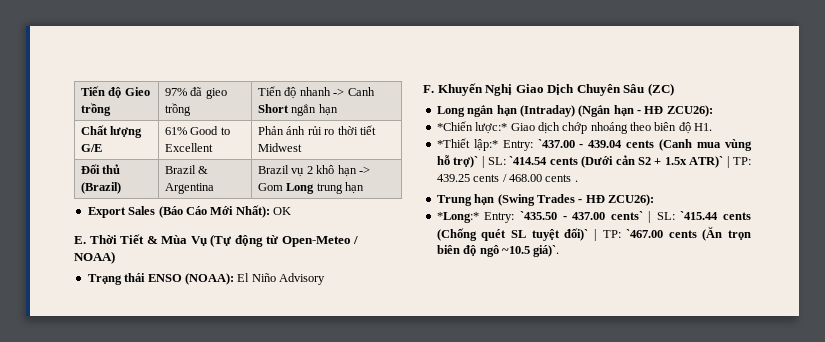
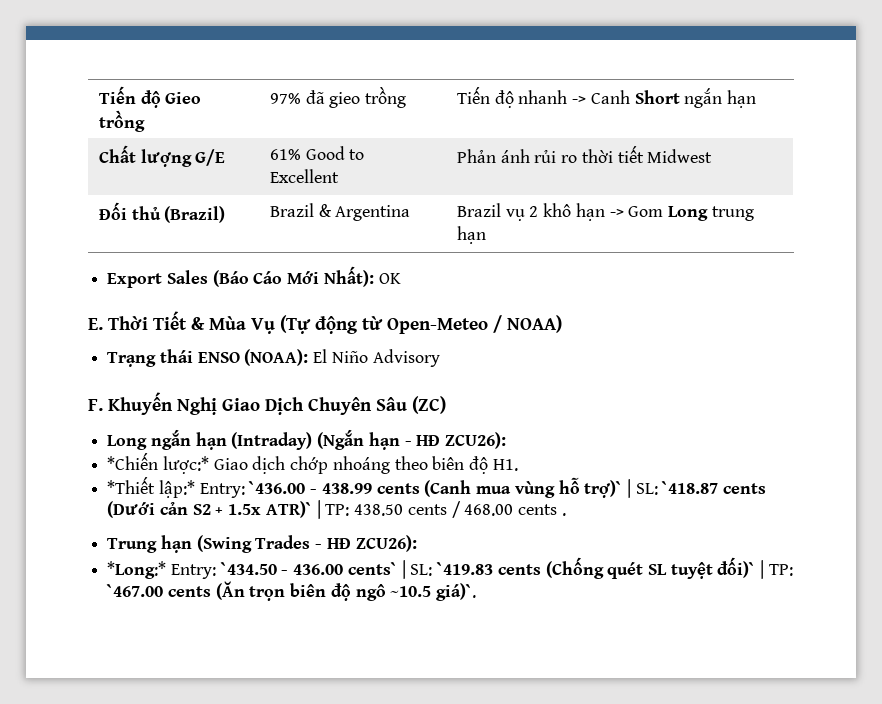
- *Thiết lập:* Entry: `437.00 - 439.04 cents (Canh mua vùng hỗ trợ)` | SL: `414.54 cents (Dưới cản S2 + 1.5x ATR)` | TP: 439.25 cents / 468.00 cents .
+ *Thiết lập:* Entry: `436.00 - 438.99 cents (Canh mua vùng hỗ trợ)` | SL: `418.87 cents (Dưới cản S2 + 1.5x ATR)` | TP: 438.50 cents / 468.00 cents .
- *Long:* Entry: `435.50 - 437.00 cents` | SL: `415.44 cents (Chống quét SL tuyệt đối)` | TP: `467.00 cents (Ăn trọn biên độ ngô ~10.5 giá)`.
+ *Long:* Entry: `434.50 - 436.00 cents` | SL: `419.83 cents (Chống quét SL tuyệt đối)` | TP: `467.00 cents (Ăn trọn biên độ ngô ~10.5 giá)`.

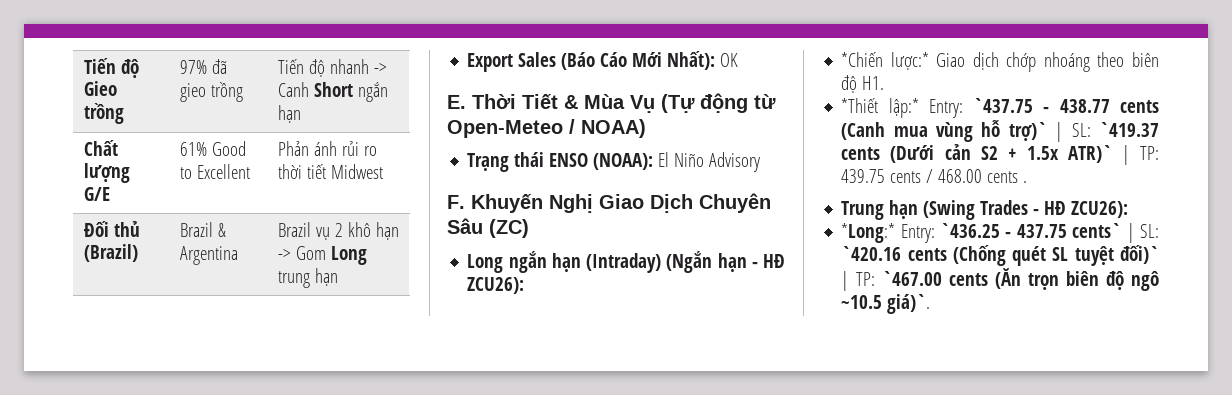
- *Thiết lập:* Entry: `436.00 - 438.99 cents (Canh mua vùng hỗ trợ)` | SL: `418.87 cents (Dưới cản S2 + 1.5x ATR)` | TP: 438.50 cents / 468.00 cents .
+ *Thiết lập:* Entry: `437.75 - 438.77 cents (Canh mua vùng hỗ trợ)` | SL: `419.37 cents (Dưới cản S2 + 1.5x ATR)` | TP: 439.75 cents / 468.00 cents .
- *Long:* Entry: `434.50 - 436.00 cents` | SL: `419.83 cents (Chống quét SL tuyệt đối)` | TP: `467.00 cents (Ăn trọn biên độ ngô ~10.5 giá)`.
+ *Long:* Entry: `436.25 - 437.75 cents` | SL: `420.16 cents (Chống quét SL tuyệt đối)` | TP: `467.00 cents (Ăn trọn biên độ ngô ~10.5 giá)`.

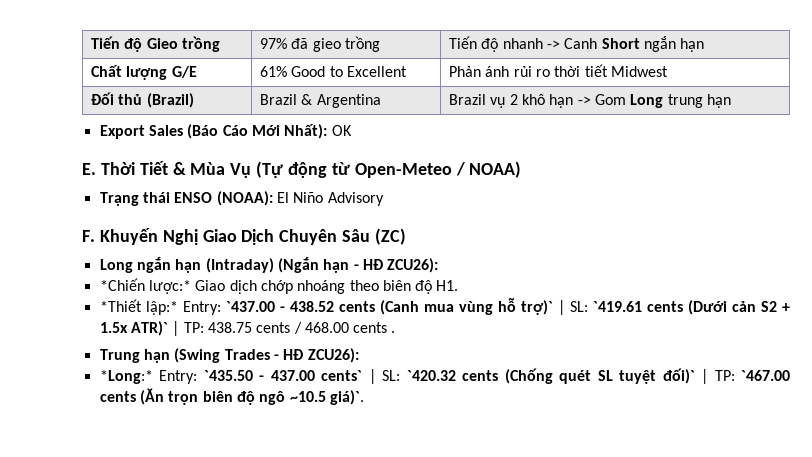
- *Thiết lập:* Entry: `437.75 - 438.77 cents (Canh mua vùng hỗ trợ)` | SL: `419.37 cents (Dưới cản S2 + 1.5x ATR)` | TP: 439.75 cents / 468.00 cents .
+ *Thiết lập:* Entry: `437.00 - 438.52 cents (Canh mua vùng hỗ trợ)` | SL: `419.61 cents (Dưới cản S2 + 1.5x ATR)` | TP: 438.75 cents / 468.00 cents .
- *Long:* Entry: `436.25 - 437.75 cents` | SL: `420.16 cents (Chống quét SL tuyệt đối)` | TP: `467.00 cents (Ăn trọn biên độ ngô ~10.5 giá)`.
+ *Long:* Entry: `435.50 - 437.00 cents` | SL: `420.32 cents (Chống quét SL tuyệt đối)` | TP: `467.00 cents (Ăn trọn biên độ ngô ~10.5 giá)`.

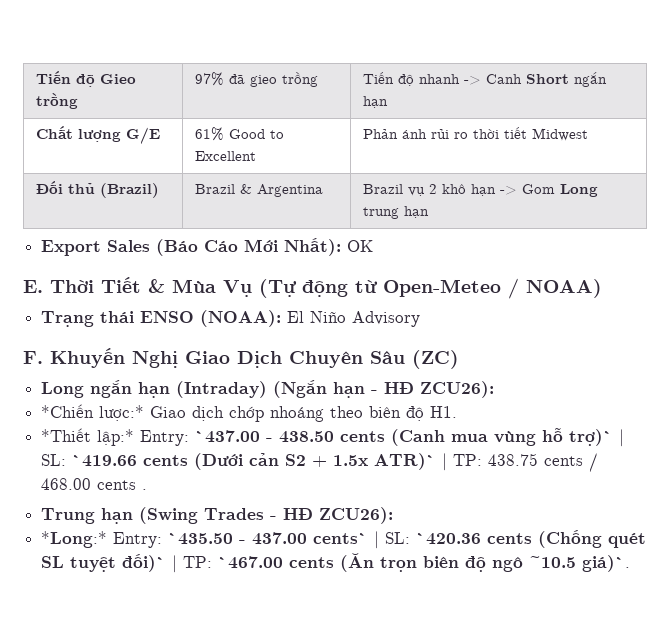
- *Thiết lập:* Entry: `437.00 - 438.52 cents (Canh mua vùng hỗ trợ)` | SL: `419.61 cents (Dưới cản S2 + 1.5x ATR)` | TP: 438.75 cents / 468.00 cents .
+ *Thiết lập:* Entry: `437.00 - 438.50 cents (Canh mua vùng hỗ trợ)` | SL: `419.66 cents (Dưới cản S2 + 1.5x ATR)` | TP: 438.75 cents / 468.00 cents .
- *Long:* Entry: `435.50 - 437.00 cents` | SL: `420.32 cents (Chống quét SL tuyệt đối)` | TP: `467.00 cents (Ăn trọn biên độ ngô ~10.5 giá)`.
+ *Long:* Entry: `435.50 - 437.00 cents` | SL: `420.36 cents (Chống quét SL tuyệt đối)` | TP: `467.00 cents (Ăn trọn biên độ ngô ~10.5 giá)`.

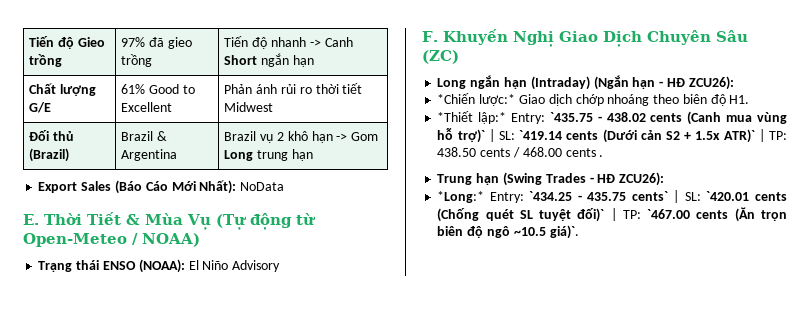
- Export Sales (Báo Cáo Mới Nhất): OK
+ Export Sales (Báo Cáo Mới Nhất): NoData
- *Thiết lập:* Entry: `437.00 - 438.50 cents (Canh mua vùng hỗ trợ)` | SL: `419.66 cents (Dưới cản S2 + 1.5x ATR)` | TP: 438.75 cents / 468.00 cents .
+ *Thiết lập:* Entry: `435.75 - 438.02 cents (Canh mua vùng hỗ trợ)` | SL: `419.14 cents (Dưới cản S2 + 1.5x ATR)` | TP: 438.50 cents / 468.00 cents .
- *Long:* Entry: `435.50 - 437.00 cents` | SL: `420.36 cents (Chống quét SL tuyệt đối)` | TP: `467.00 cents (Ăn trọn biên độ ngô ~10.5 giá)`.
+ *Long:* Entry: `434.25 - 435.75 cents` | SL: `420.01 cents (Chống quét SL tuyệt đối)` | TP: `467.00 cents (Ăn trọn biên độ ngô ~10.5 giá)`.

